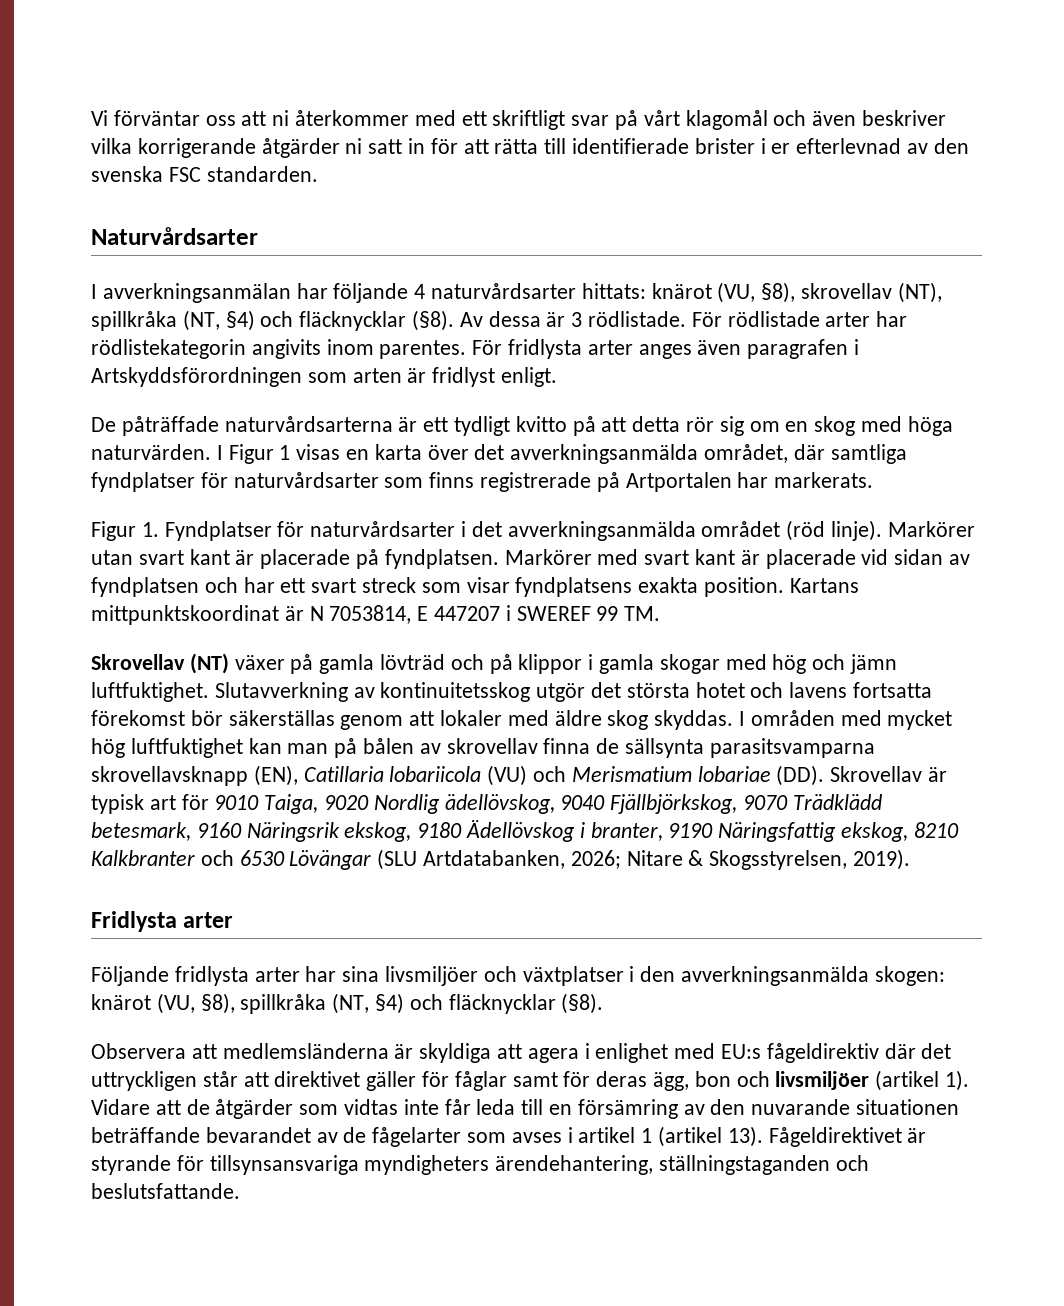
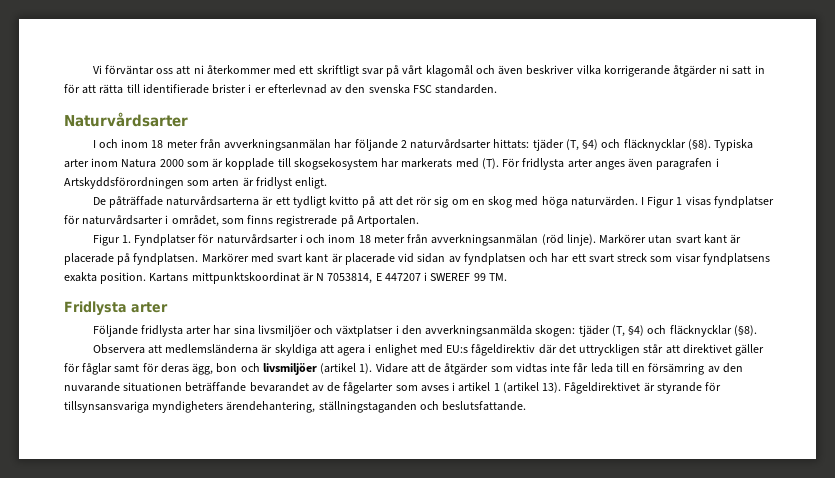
- I avverkningsanmälan har följande 4 naturvårdsarter hittats: knärot (VU, §8), skrovellav (NT), spillkråka (NT, §4) och fläcknycklar (§8). Av dessa är 3 rödlistade. För rödlistade arter har rödlistekategorin angivits inom parentes. För fridlysta arter anges även paragrafen i Artskyddsförordningen som arten är fridlyst enligt.
+ I och inom 18 meter från avverkningsanmälan har följande 2 naturvårdsarter hittats: tjäder (T, §4) och fläcknycklar (§8). Typiska arter inom Natura 2000 som är kopplade till skogsekosystem har markerats med (T). För fridlysta arter anges även paragrafen i Artskyddsförordningen som arten är fridlyst enligt.
- De påträffade naturvårdsarterna är ett tydligt kvitto på att detta rör sig om en skog med höga naturvärden.
+ De påträffade naturvårdsarterna är ett tydligt kvitto på att det rör sig om en skog med höga naturvärden.
- I Figur 1 visas en karta över det avverkningsanmälda området, där samtliga fyndplatser för naturvårdsarter som finns registrerade på Artportalen har markerats.
+ I Figur 1 visas fyndplatser för naturvårdsarter i området, som finns registrerade på Artportalen.
- Figur 1. Fyndplatser för naturvårdsarter i det avverkningsanmälda området (röd linje).
+ Figur 1. Fyndplatser för naturvårdsarter i och inom 18 meter från avverkningsanmälan (röd linje).
- Skrovellav (NT) växer på gamla lövträd och på klippor i gamla skogar med hög och jämn luftfuktighet. Slutavverkning av kontinuitetsskog utgör det största hotet och lavens fortsatta förekomst bör säkerställas genom att lokaler med äldre skog skyddas. I områden med mycket hög luftfuktighet kan man på bålen av skrovellav finna de sällsynta parasitsvamparna skrovellavsknapp (EN), Catillaria lobariicola (VU) och Merismatium lobariae (DD). Skrovellav är typisk art för 9010 Taiga, 9020 Nordlig ädellövskog, 9040 Fjällbjörkskog, 9070 Trädklädd betesmark, 9160 Näringsrik ekskog, 9180 Ädellövskog i branter, 9190 Näringsfattig ekskog, 8210 Kalkbranter och 6530 Lövängar (SLU Artdatabanken, 2026; Nitare & Skogsstyrelsen, 2019).
- Följande fridlysta arter har sina livsmiljöer och växtplatser i den avverkningsanmälda skogen: knärot (VU, §8), spillkråka (NT, §4) och fläcknycklar (§8).
+ Följande fridlysta arter har sina livsmiljöer och växtplatser i den avverkningsanmälda skogen: tjäder (T, §4) och fläcknycklar (§8).

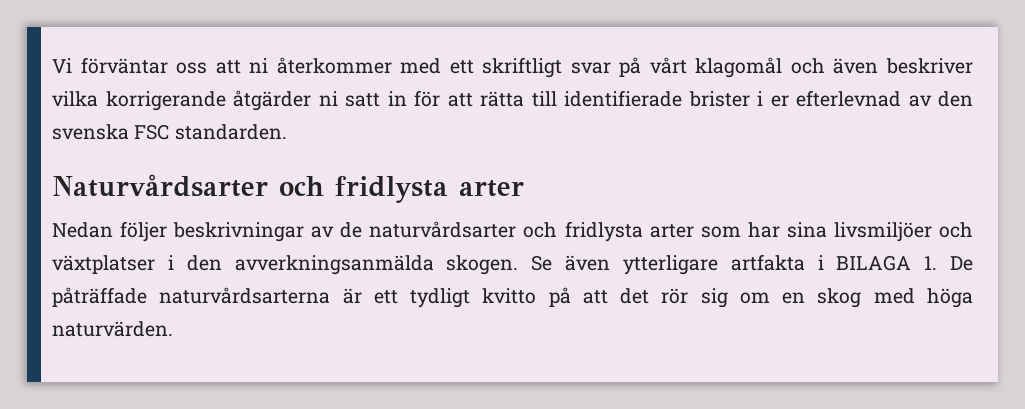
- Naturvårdsarter
- I och inom 18 meter från avverkningsanmälan har följande 2 naturvårdsarter hittats: tjäder (T, §4) och fläcknycklar (§8). Typiska arter inom Natura 2000 som är kopplade till skogsekosystem har markerats med (T). För fridlysta arter anges även paragrafen i Artskyddsförordningen som arten är fridlyst enligt.
- De påträffade naturvårdsarterna är ett tydligt kvitto på att det rör sig om en skog med höga naturvärden. I Figur 1 visas fyndplatser för naturvårdsarter i området, som finns registrerade på Artportalen.
- Figur 1. Fyndplatser för naturvårdsarter i och inom 18 meter från avverkningsanmälan (röd linje). Markörer utan svart kant är placerade på fyndplatsen. Markörer med svart kant är placerade vid sidan av fyndplatsen och har ett svart streck som visar fyndplatsens exakta position. Kartans mittpunktskoordinat är N 7053814, E 447207 i SWEREF 99 TM.
- Fridlysta arter
- Följande fridlysta arter har sina livsmiljöer och växtplatser i den avverkningsanmälda skogen: tjäder (T, §4) och fläcknycklar (§8).
- Observera att medlemsländerna är skyldiga att agera i enlighet med EU:s fågeldirektiv där det uttryckligen står att direktivet gäller för fåglar samt för deras ägg, bon och livsmiljöer (artikel 1). Vidare att de åtgärder som vidtas inte får leda till en försämring av den nuvarande situationen beträffande bevarandet av de fågelarter som avses i artikel 1 (artikel 13). Fågeldirektivet är styrande för tillsynsansvariga myndigheters ärendehantering, ställningstaganden och beslutsfattande.
+ Naturvårdsarter och fridlysta arter
+ Nedan följer beskrivningar av de naturvårdsarter och fridlysta arter som har sina livsmiljöer och växtplatser i den avverkningsanmälda skogen. Se även ytterligare artfakta i BILAGA 1. De påträffade naturvårdsarterna är ett tydligt kvitto på att det rör sig om en skog med höga naturvärden.

